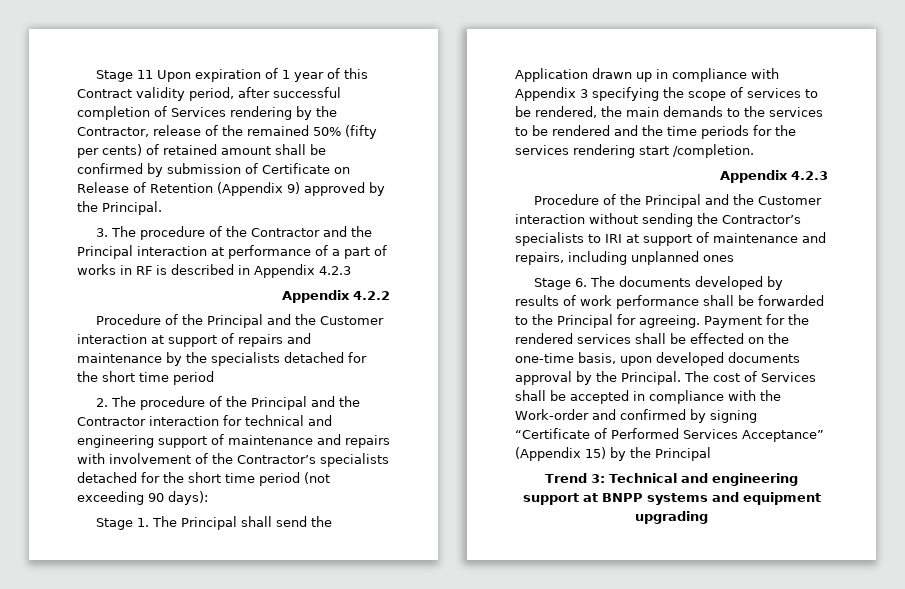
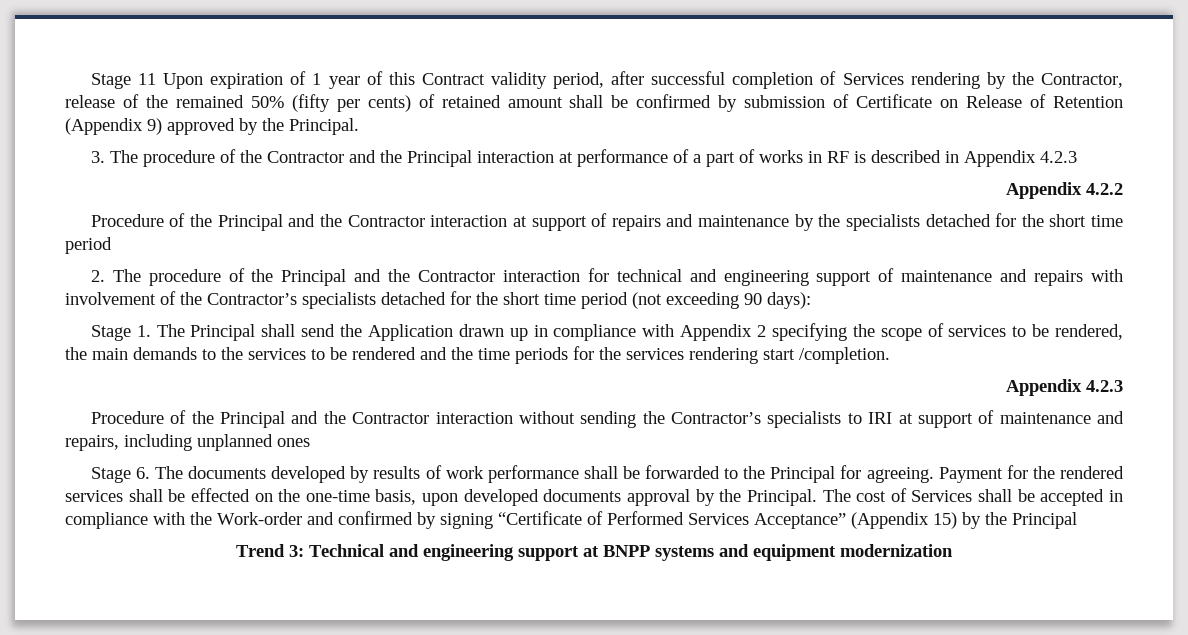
- Procedure of the Principal and the Customer interaction at support of repairs and maintenance by the specialists detached for the short time period
+ Procedure of the Principal and the Contractor interaction at support of repairs and maintenance by the specialists detached for the short time period
- Stage 1. The Principal shall send the Application drawn up in compliance with Appendix 3 specifying the scope of services to be rendered, the main demands to the services to be rendered and the time periods for the services rendering start /completion.
+ Stage 1. The Principal shall send the Application drawn up in compliance with Appendix 2 specifying the scope of services to be rendered, the main demands to the services to be rendered and the time periods for the services rendering start /completion.
- Procedure of the Principal and the Customer interaction without sending the Contractor’s specialists to IRI at support of maintenance and repairs, including unplanned ones
+ Procedure of the Principal and the Contractor interaction without sending the Contractor’s specialists to IRI at support of maintenance and repairs, including unplanned ones
- Trend 3: Technical and engineering support at BNPP systems and equipment upgrading
+ Trend 3: Technical and engineering support at BNPP systems and equipment modernization

